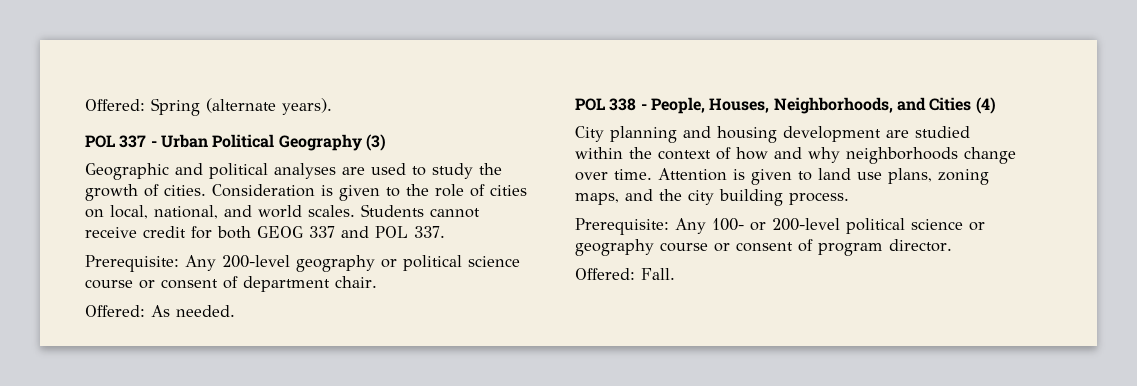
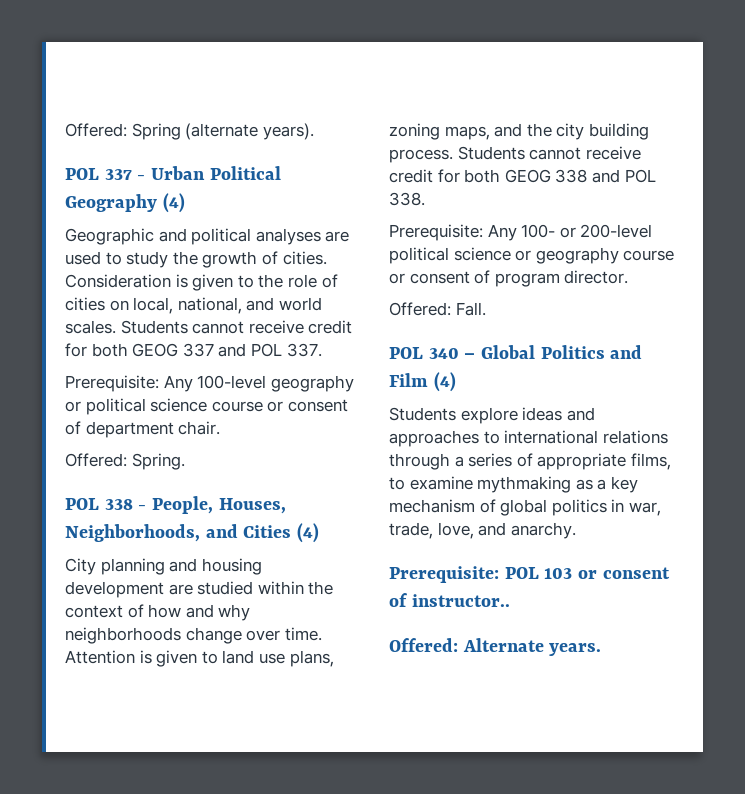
- POL 337 - Urban Political Geography (3)
+ POL 337 - Urban Political Geography (4)
- Prerequisite: Any 200-level geography or political science course or consent of department chair.
+ Prerequisite: Any 100-level geography or political science course or consent of department chair.
- Offered: As needed.
+ Offered: Spring.
+ Students cannot receive credit for both GEOG 338 and POL 338.
+ POL 340 – Global Politics and Film (4)
+ Students explore ideas and approaches to international relations through a series of appropriate films, to examine mythmaking as a key mechanism of global politics in war, trade, love, and anarchy.
+ Prerequisite: POL 103 or consent of instructor..
+ Offered: Alternate years.

